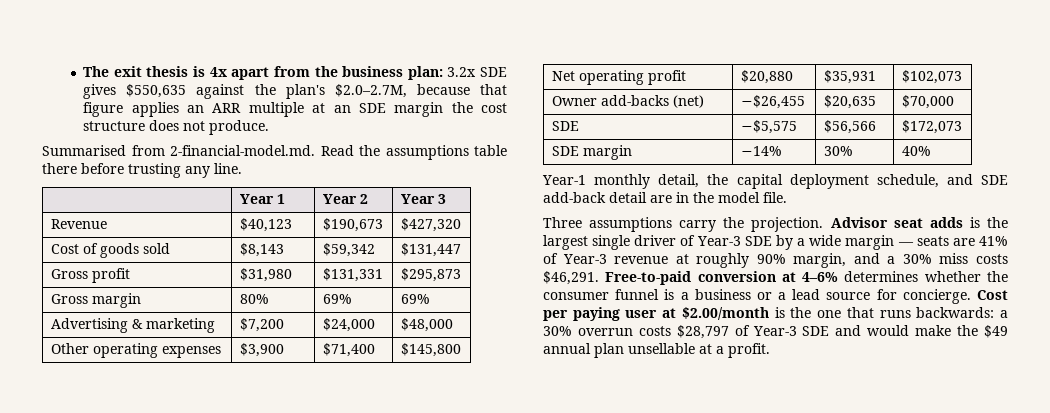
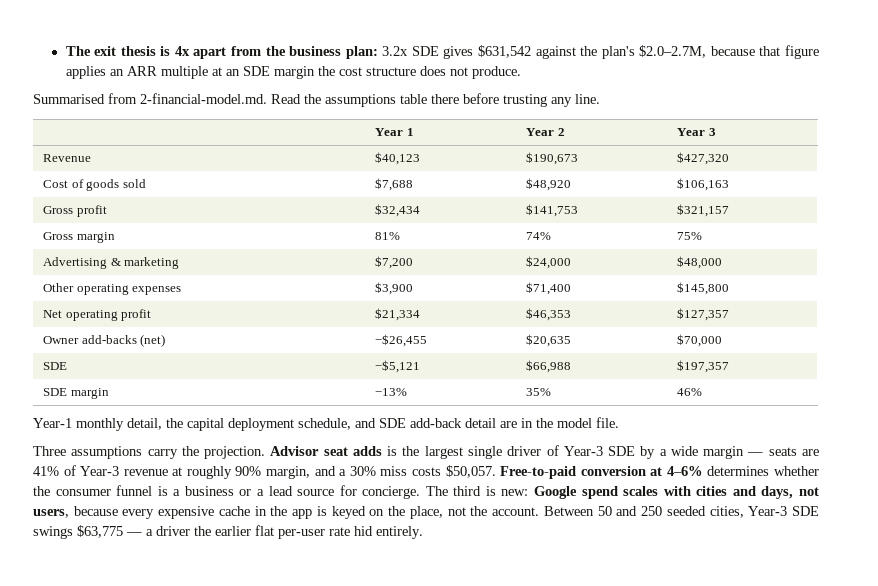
- The exit thesis is 4x apart from the business plan: 3.2x SDE gives $550,635 against the plan's $2.0–2.7M, because that figure applies an ARR multiple at an SDE margin the cost structure does not produce.
+ The exit thesis is 4x apart from the business plan: 3.2x SDE gives $631,542 against the plan's $2.0–2.7M, because that figure applies an ARR multiple at an SDE margin the cost structure does not produce.
- Cost of goods sold | $8,143 | $59,342 | $131,447
+ Cost of goods sold | $7,688 | $48,920 | $106,163
- Gross profit | $31,980 | $131,331 | $295,873
+ Gross profit | $32,434 | $141,753 | $321,157
- Gross margin | 80% | 69% | 69%
+ Gross margin | 81% | 74% | 75%
- Net operating profit | $20,880 | $35,931 | $102,073
+ Net operating profit | $21,334 | $46,353 | $127,357
- SDE | −$5,575 | $56,566 | $172,073
+ SDE | −$5,121 | $66,988 | $197,357
- SDE margin | −14% | 30% | 40%
+ SDE margin | −13% | 35% | 46%
- Advisor seat adds is the largest single driver of Year-3 SDE by a wide margin — seats are 41% of Year-3 revenue at roughly 90% margin, and a 30% miss costs $46,291.
+ Advisor seat adds is the largest single driver of Year-3 SDE by a wide margin — seats are 41% of Year-3 revenue at roughly 90% margin, and a 30% miss costs $50,057.
- Cost per paying user at $2.00/month is the one that runs backwards: a 30% overrun costs $28,797 of Year-3 SDE and would make the $49 annual plan unsellable at a profit.
+ The third is new: Google spend scales with cities and days, not users, because every expensive cache in the app is keyed on the place, not the account. Between 50 and 250 seeded cities, Year-3 SDE swings $63,775 — a driver the earlier flat per-user rate hid entirely.

